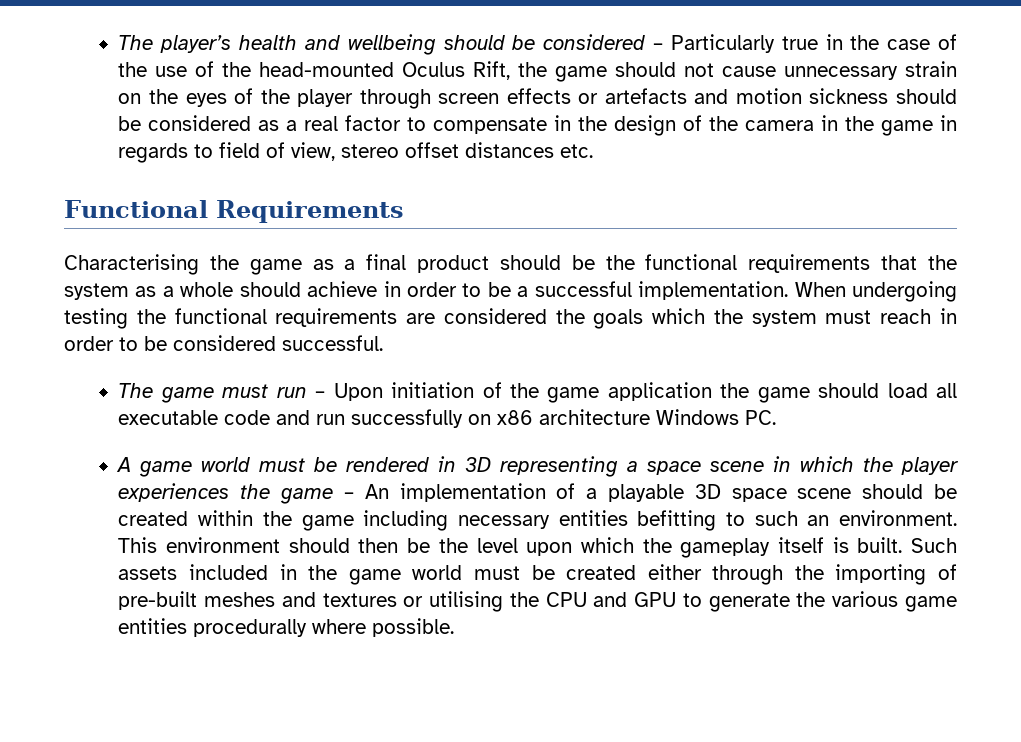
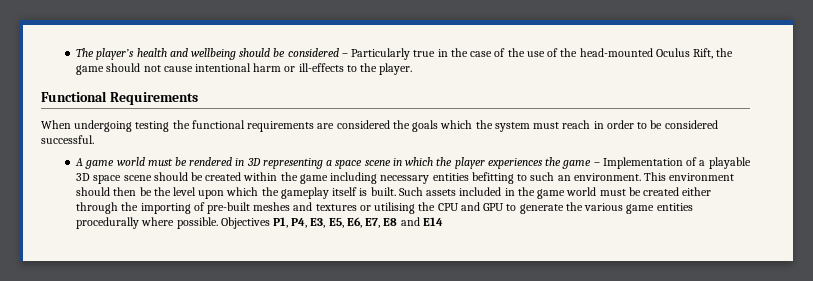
- The player’s health and wellbeing should be considered – Particularly true in the case of the use of the head-mounted Oculus Rift, the game should not cause unnecessary strain on the eyes of the player through screen effects or artefacts and motion sickness should be considered as a real factor to compensate in the design of the camera in the game in regards to field of view, stereo offset distances etc.
+ The player’s health and wellbeing should be considered – Particularly true in the case of the use of the head-mounted Oculus Rift, the game should not cause intentional harm or ill-effects to the player.
  Functional Requirements
- Characterising the game as a final product should be the functional requirements that the system as a whole should achieve in order to be a successful implementation. When undergoing testing the functional requirements are considered the goals which the system must reach in order to be considered successful.
+ When undergoing testing the functional requirements are considered the goals which the system must reach in order to be considered successful.
- The game must run – Upon initiation of the game application the game should load all executable code and run successfully on x86 architecture Windows PC.
- A game world must be rendered in 3D representing a space scene in which the player experiences the game – An implementation of a playable 3D space scene should be created within the game including necessary entities befitting to such an environment.
+ A game world must be rendered in 3D representing a space scene in which the player experiences the game – Implementation of a playable 3D space scene should be created within the game including necessary entities befitting to such an environment.
+ Objectives P1, P4, E3, E5, E6, E7, E8 and E14

